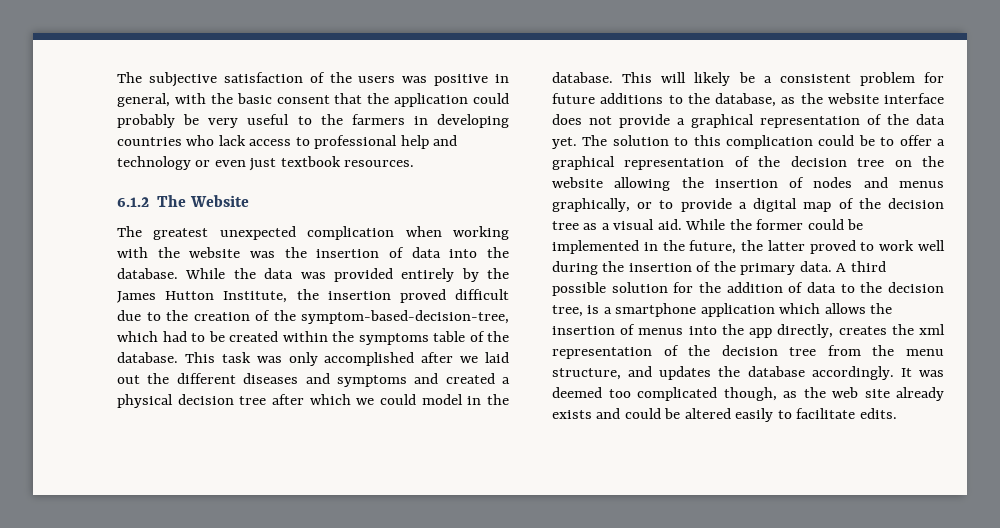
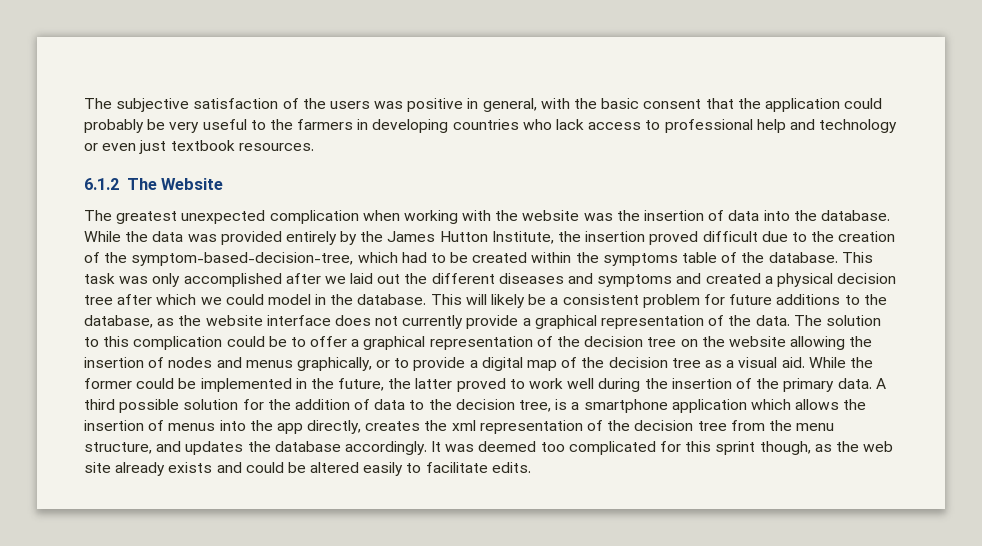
- This will likely be a consistent problem for future additions to the database, as the website interface does not provide a graphical representation of the data yet.
+ This will likely be a consistent problem for future additions to the database, as the website interface does not currently provide a graphical representation of the data.
- It was deemed too complicated though, as the web site already exists and could be altered easily to facilitate edits.
+ It was deemed too complicated for this sprint though, as the web site already exists and could be altered easily to facilitate edits.

